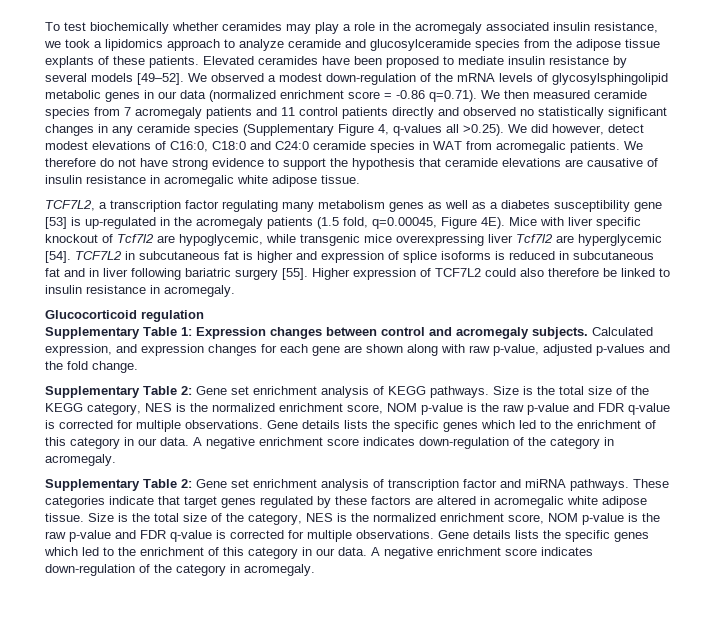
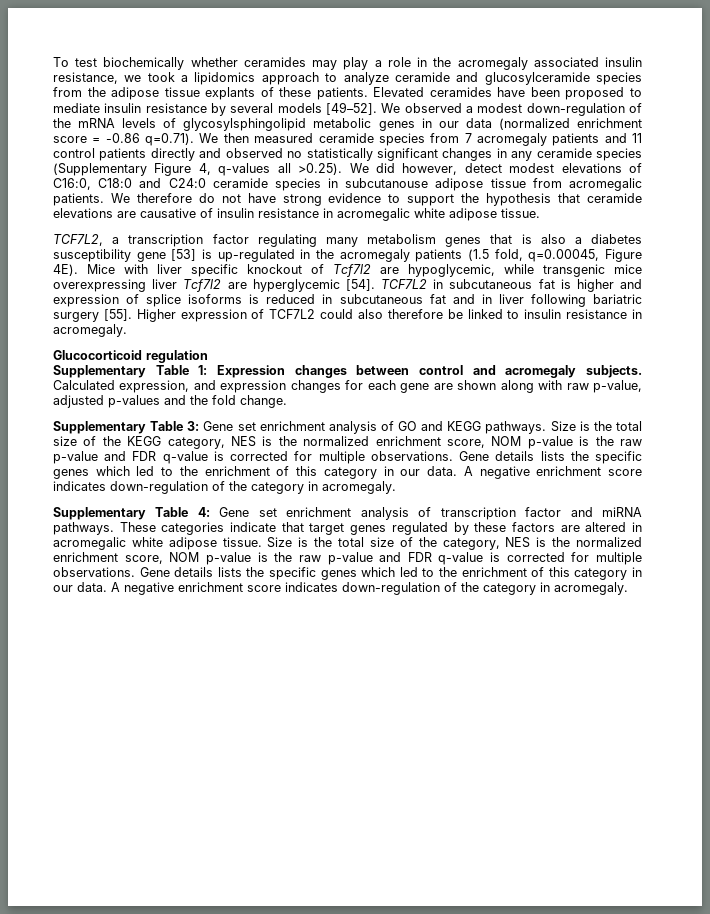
- We observed a modest down-regulation of the mRNA levels of glycosylsphingolipid metabolic genes in our data (normalized enrichment score = -0.86 q=0.71). We then measured ceramide species from 7 acromegaly patients and 11 control patients directly and observed no statistically significant changes in any ceramide species (Supplementary Figure 4, q-values all >0.25). We did however, detect modest elevations of C16:0, C18:0 and C24:0 ceramide species in WAT from acromegalic patients.
+ We observed a modest down-regulation of the mRNA levels of glycosylsphingolipid metabolic genes in our data (normalized enrichment score = -0.86 q=0.71). We then measured ceramide species from 7 acromegaly patients and 11 control patients directly and observed no statistically significant changes in any ceramide species (Supplementary Figure 4, q-values all >0.25). We did however, detect modest elevations of C16:0, C18:0 and C24:0 ceramide species in subcutanouse adipose tissue from acromegalic patients.
- TCF7L2, a transcription factor regulating many metabolism genes as well as a diabetes susceptibility gene [53] is up-regulated in the acromegaly patients (1.5 fold, q=0.00045, Figure 4E).
+ TCF7L2, a transcription factor regulating many metabolism genes that is also a diabetes susceptibility gene [53] is up-regulated in the acromegaly patients (1.5 fold, q=0.00045, Figure 4E).
- Supplementary Table 2: Gene set enrichment analysis of KEGG pathways.
+ Supplementary Table 3: Gene set enrichment analysis of GO and KEGG pathways.
- Supplementary Table 2: Gene set enrichment analysis of transcription factor and miRNA pathways.
+ Supplementary Table 4: Gene set enrichment analysis of transcription factor and miRNA pathways.

